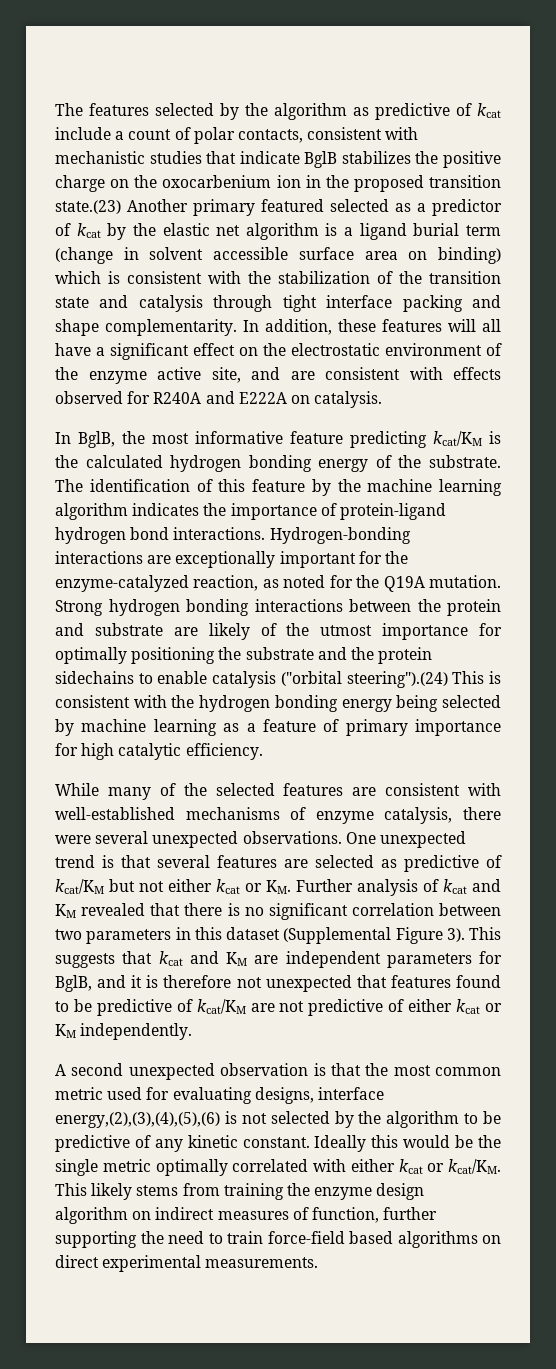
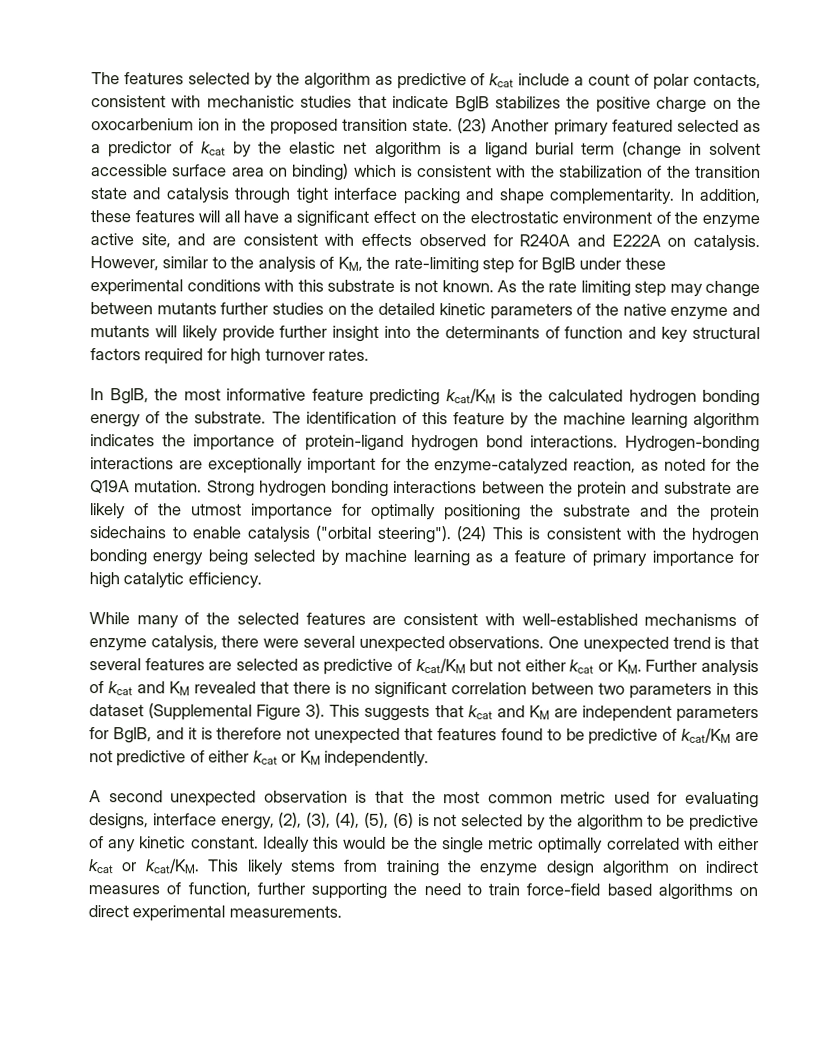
- The features selected by the algorithm as predictive of kcat include a count of polar contacts, consistent with mechanistic studies that indicate BglB stabilizes the positive charge on the oxocarbenium ion in the proposed transition state.(23) Another primary featured selected as a predictor of kcat by the elastic net algorithm is a ligand burial term (change in solvent accessible surface area on binding) which is consistent with the stabilization of the transition state and catalysis through tight interface packing and shape complementarity.
+ The features selected by the algorithm as predictive of kcat include a count of polar contacts, consistent with mechanistic studies that indicate BglB stabilizes the positive charge on the oxocarbenium ion in the proposed transition state. (23) Another primary featured selected as a predictor of kcat by the elastic net algorithm is a ligand burial term (change in solvent accessible surface area on binding) which is consistent with the stabilization of the transition state and catalysis through tight interface packing and shape complementarity.
+ However, similar to the analysis of KM, the rate-limiting step for BglB under these experimental conditions with this substrate is not known. As the rate limiting step may change between mutants further studies on the detailed kinetic parameters of the native enzyme and mutants will likely provide further insight into the determinants of function and key structural factors required for high turnover rates.
- Strong hydrogen bonding interactions between the protein and substrate are likely of the utmost importance for optimally positioning the substrate and the protein sidechains to enable catalysis ("orbital steering").(24) This is consistent with the hydrogen bonding energy being selected by machine learning as a feature of primary importance for high catalytic efficiency.
+ Strong hydrogen bonding interactions between the protein and substrate are likely of the utmost importance for optimally positioning the substrate and the protein sidechains to enable catalysis ("orbital steering"). (24) This is consistent with the hydrogen bonding energy being selected by machine learning as a feature of primary importance for high catalytic efficiency.
- A second unexpected observation is that the most common metric used for evaluating designs, interface energy,(2),(3),(4),(5),(6) is not selected by the algorithm to be predictive of any kinetic constant.
+ A second unexpected observation is that the most common metric used for evaluating designs, interface energy, (2), (3), (4), (5), (6) is not selected by the algorithm to be predictive of any kinetic constant.

